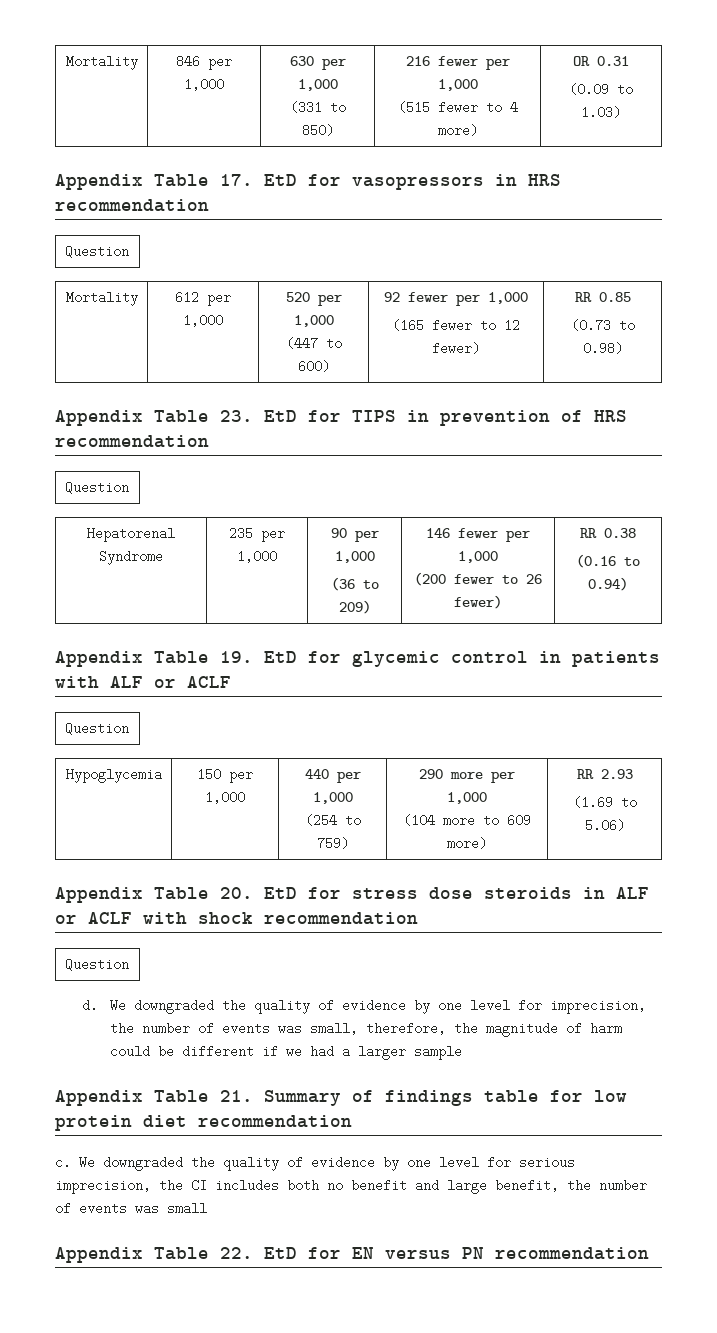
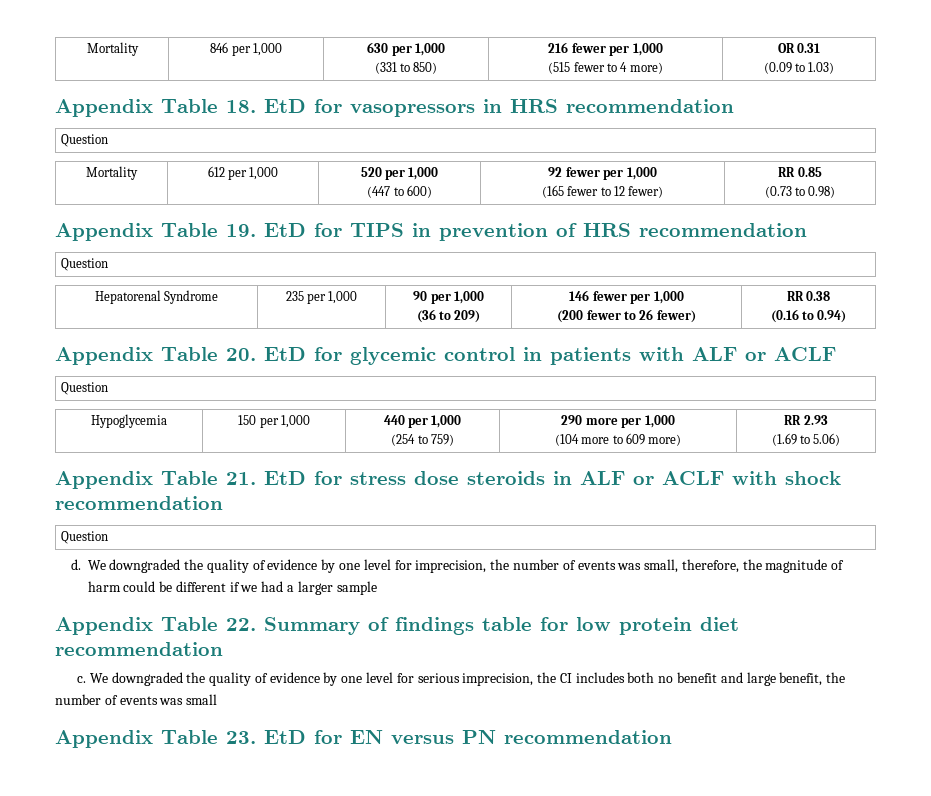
- Appendix Table 17. EtD for vasopressors in HRS recommendation
+ Appendix Table 18. EtD for vasopressors in HRS recommendation
- Appendix Table 23. EtD for TIPS in prevention of HRS recommendation
+ Appendix Table 19. EtD for TIPS in prevention of HRS recommendation
- Appendix Table 19. EtD for glycemic control in patients with ALF or ACLF
+ Appendix Table 20. EtD for glycemic control in patients with ALF or ACLF
- Appendix Table 20. EtD for stress dose steroids in ALF or ACLF with shock recommendation
+ Appendix Table 21. EtD for stress dose steroids in ALF or ACLF with shock recommendation
- Appendix Table 21. Summary of findings table for low protein diet recommendation
+ Appendix Table 22. Summary of findings table for low protein diet recommendation
- Appendix Table 22. EtD for EN versus PN recommendation
+ Appendix Table 23. EtD for EN versus PN recommendation

